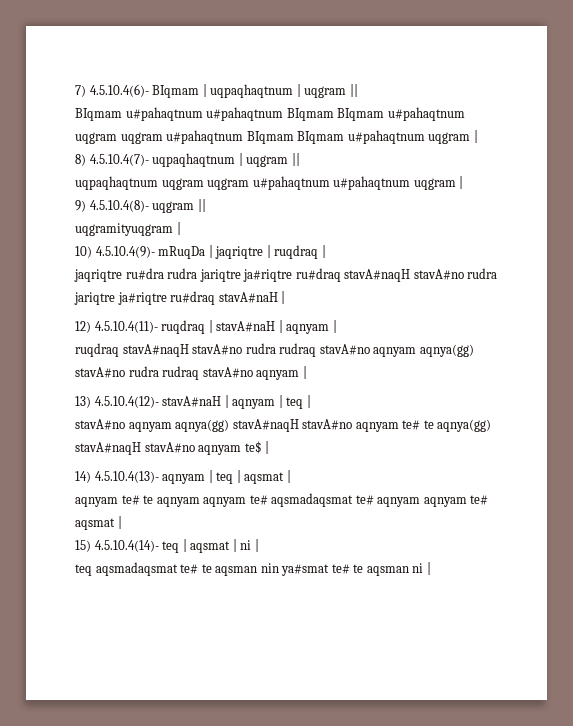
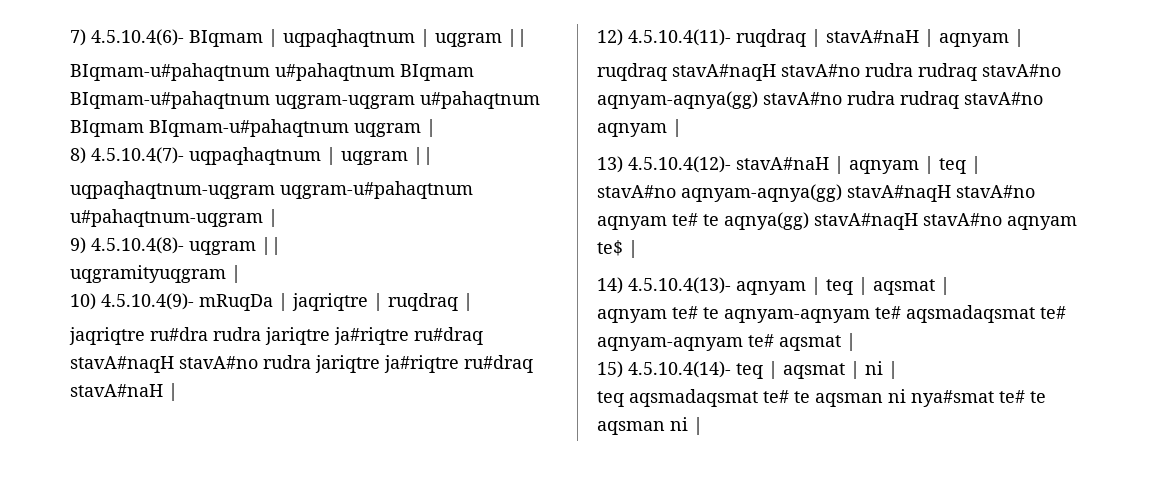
- BIqmam u#pahaqtnum u#pahaqtnum BIqmam BIqmam u#pahaqtnum uqgram uqgram u#pahaqtnum BIqmam BIqmam u#pahaqtnum uqgram |
+ BIqmam-u#pahaqtnum u#pahaqtnum BIqmam BIqmam-u#pahaqtnum uqgram-uqgram u#pahaqtnum BIqmam BIqmam-u#pahaqtnum uqgram |
- uqpaqhaqtnum uqgram uqgram u#pahaqtnum u#pahaqtnum uqgram |
+ uqpaqhaqtnum-uqgram uqgram-u#pahaqtnum u#pahaqtnum-uqgram |
- ruqdraq stavA#naqH stavA#no rudra rudraq stavA#no aqnyam aqnya(gg) stavA#no rudra rudraq stavA#no aqnyam |
+ ruqdraq stavA#naqH stavA#no rudra rudraq stavA#no aqnyam-aqnya(gg) stavA#no rudra rudraq stavA#no aqnyam |
- stavA#no aqnyam aqnya(gg) stavA#naqH stavA#no aqnyam te# te aqnya(gg) stavA#naqH stavA#no aqnyam te$ |
+ stavA#no aqnyam-aqnya(gg) stavA#naqH stavA#no aqnyam te# te aqnya(gg) stavA#naqH stavA#no aqnyam te$ |
- aqnyam te# te aqnyam aqnyam te# aqsmadaqsmat te# aqnyam aqnyam te# aqsmat |
+ aqnyam te# te aqnyam-aqnyam te# aqsmadaqsmat te# aqnyam-aqnyam te# aqsmat |
- teq aqsmadaqsmat te# te aqsman nin ya#smat te# te aqsman ni |
+ teq aqsmadaqsmat te# te aqsman ni nya#smat te# te aqsman ni |

